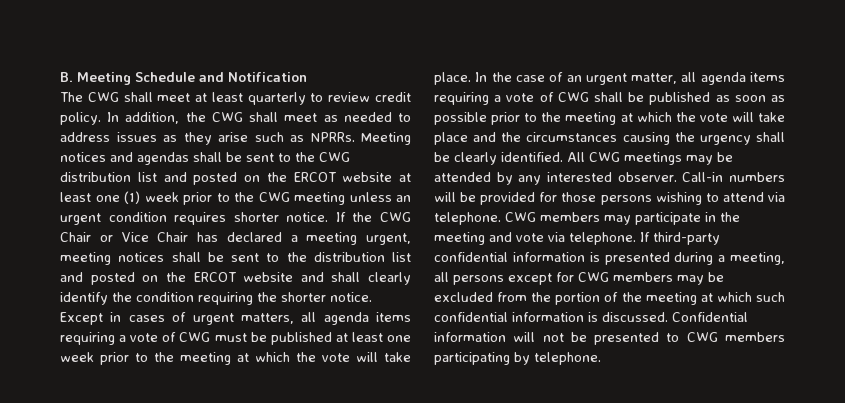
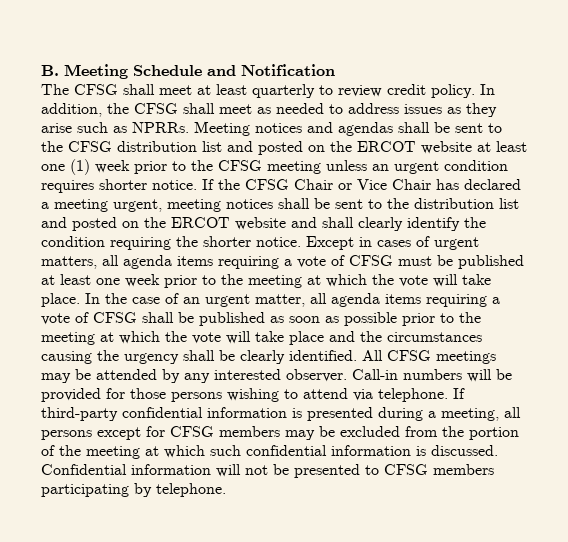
- The CWG shall meet at least quarterly to review credit policy.
+ The CFSG shall meet at least quarterly to review credit policy.
- In addition, the CWG shall meet as needed to address issues as they arise such as NPRRs.
+ In addition, the CFSG shall meet as needed to address issues as they arise such as NPRRs.
- Meeting notices and agendas shall be sent to the CWG distribution list and posted on the ERCOT website at least one (1) week prior to the CWG meeting unless an urgent condition requires shorter notice.
+ Meeting notices and agendas shall be sent to the CFSG distribution list and posted on the ERCOT website at least one (1) week prior to the CFSG meeting unless an urgent condition requires shorter notice.
- If the CWG Chair or Vice Chair has declared a meeting urgent, meeting notices shall be sent to the distribution list and posted on the ERCOT website and shall clearly identify the condition requiring the shorter notice.
+ If the CFSG Chair or Vice Chair has declared a meeting urgent, meeting notices shall be sent to the distribution list and posted on the ERCOT website and shall clearly identify the condition requiring the shorter notice.
- Except in cases of urgent matters, all agenda items requiring a vote of CWG must be published at least one week prior to the meeting at which the vote will take place.
+ Except in cases of urgent matters, all agenda items requiring a vote of CFSG must be published at least one week prior to the meeting at which the vote will take place.
- In the case of an urgent matter, all agenda items requiring a vote of CWG shall be published as soon as possible prior to the meeting at which the vote will take place and the circumstances causing the urgency shall be clearly identified.
+ In the case of an urgent matter, all agenda items requiring a vote of CFSG shall be published as soon as possible prior to the meeting at which the vote will take place and the circumstances causing the urgency shall be clearly identified.
- All CWG meetings may be attended by any interested observer.
+ All CFSG meetings may be attended by any interested observer.
- CWG members may participate in the meeting and vote via telephone.
- If third-party confidential information is presented during a meeting, all persons except for CWG members may be excluded from the portion of the meeting at which such confidential information is discussed.
+ If third-party confidential information is presented during a meeting, all persons except for CFSG members may be excluded from the portion of the meeting at which such confidential information is discussed.
- Confidential information will not be presented to CWG members participating by telephone.
+ Confidential information will not be presented to CFSG members participating by telephone.

